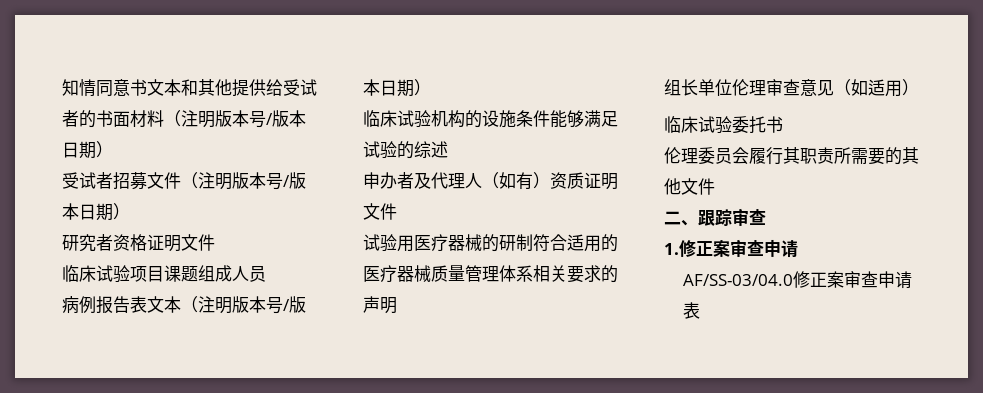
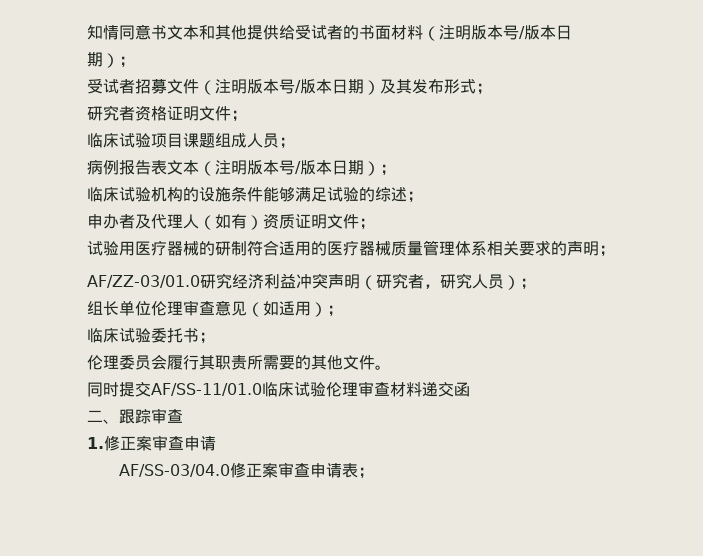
- 知情同意书文本和其他提供给受试者的书面材料（注明版本号/版本日期）
+ 知情同意书文本和其他提供给受试者的书面材料（注明版本号/版本日期）；
- 受试者招募文件（注明版本号/版本日期）
+ 受试者招募文件（注明版本号/版本日期）及其发布形式；
- 研究者资格证明文件
+ 研究者资格证明文件；
- 临床试验项目课题组成人员
+ 临床试验项目课题组成人员；
- 病例报告表文本（注明版本号/版本日期）
+ 病例报告表文本（注明版本号/版本日期）；
- 临床试验机构的设施条件能够满足试验的综述
+ 临床试验机构的设施条件能够满足试验的综述；
- 申办者及代理人（如有）资质证明文件
+ 申办者及代理人（如有）资质证明文件；
- 试验用医疗器械的研制符合适用的医疗器械质量管理体系相关要求的声明
+ 试验用医疗器械的研制符合适用的医疗器械质量管理体系相关要求的声明；
+ AF/ZZ-03/01.0研究经济利益冲突声明（研究者，研究人员）；
- 组长单位伦理审查意见（如适用）
+ 组长单位伦理审查意见（如适用）；
- 临床试验委托书
+ 临床试验委托书；
- 伦理委员会履行其职责所需要的其他文件
+ 伦理委员会履行其职责所需要的其他文件。
+ 同时提交AF/SS-11/01.0临床试验伦理审查材料递交函
- AF/SS-03/04.0修正案审查申请表
+ AF/SS-03/04.0修正案审查申请表；

